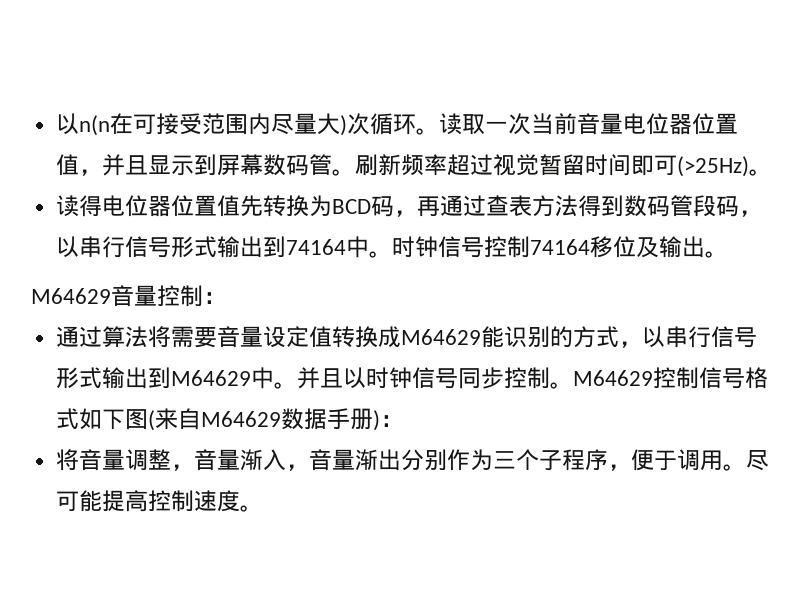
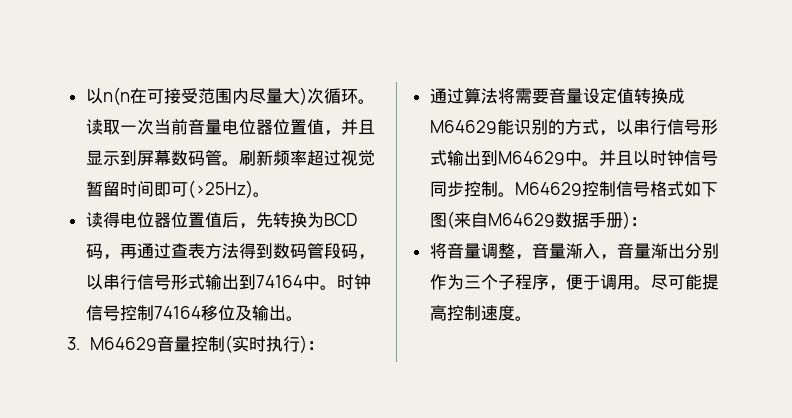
- 读得电位器位置值先转换为BCD码，再通过查表方法得到数码管段码，以串行信号形式输出到74164中。
+ 读得电位器位置值后，先转换为BCD码，再通过查表方法得到数码管段码，以串行信号形式输出到74164中。
- M64629音量控制：
+ 3. M64629音量控制(实时执行)：

